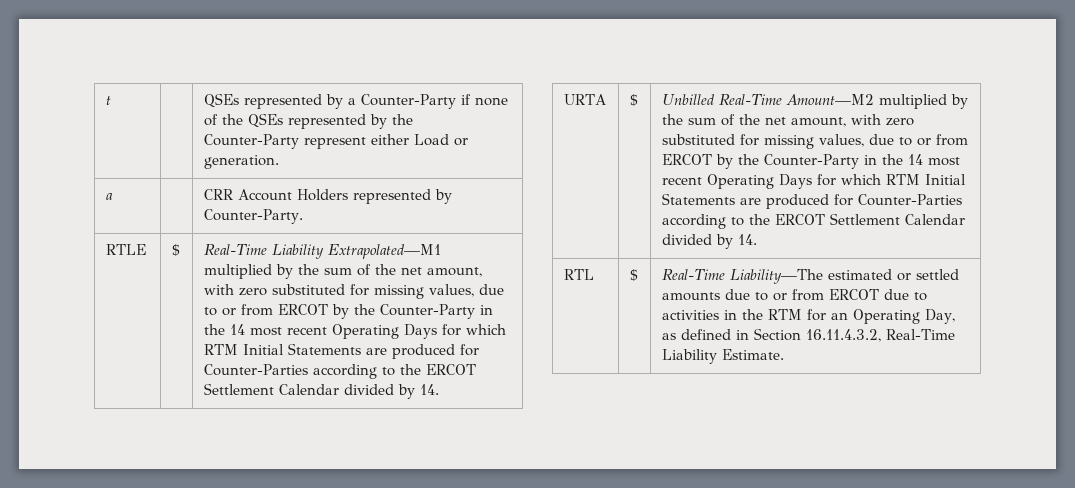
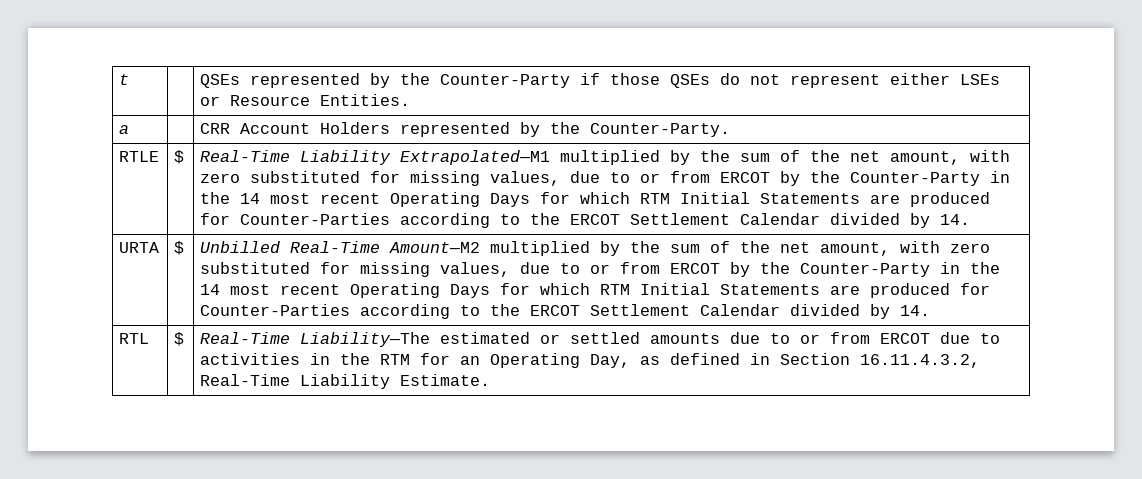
- t | | QSEs represented by a Counter-Party if none of the QSEs represented by the Counter-Party represent either Load or generation.
+ t | | QSEs represented by the Counter-Party if those QSEs do not represent either LSEs or Resource Entities.
- a | | CRR Account Holders represented by Counter-Party.
+ a | | CRR Account Holders represented by the Counter-Party.

